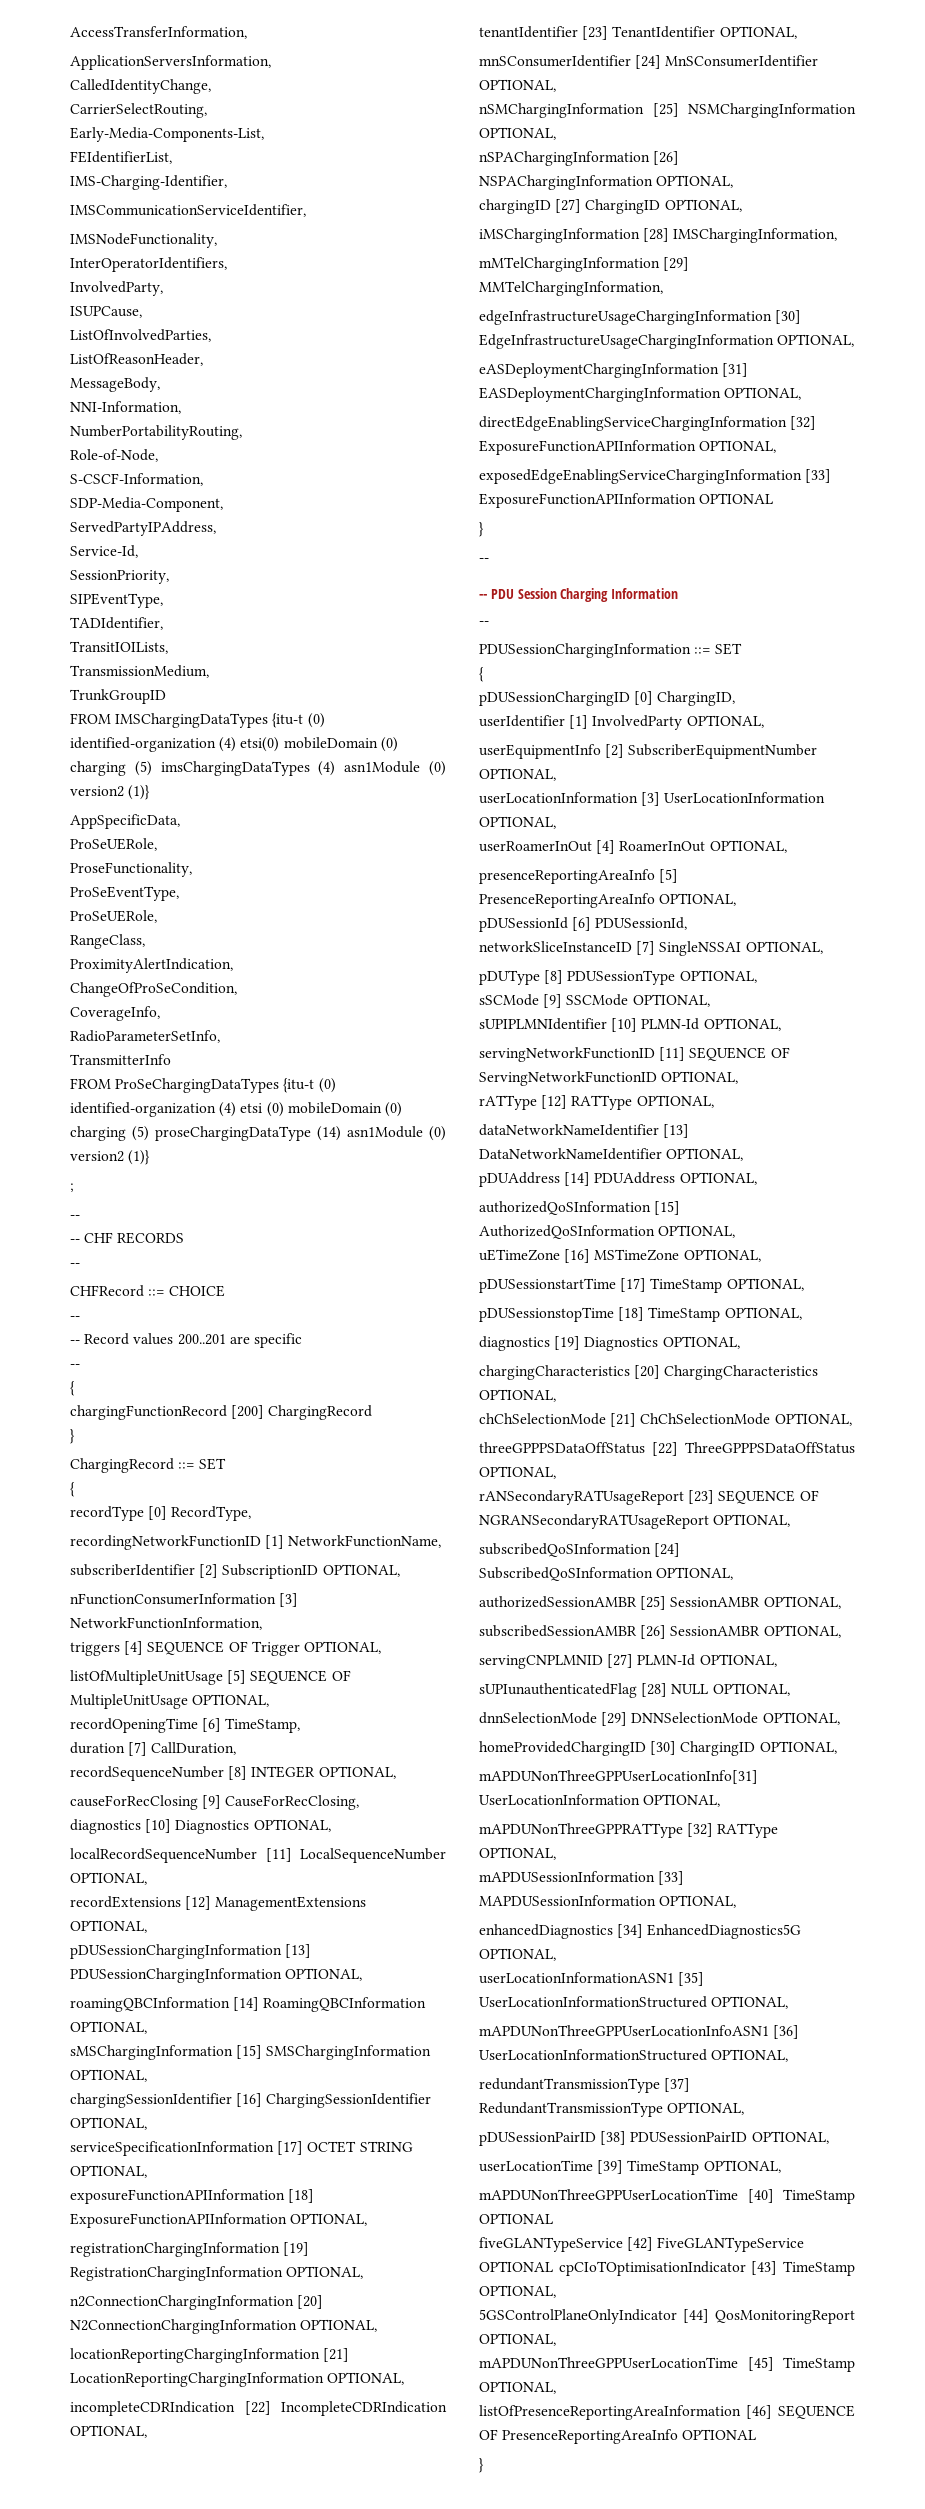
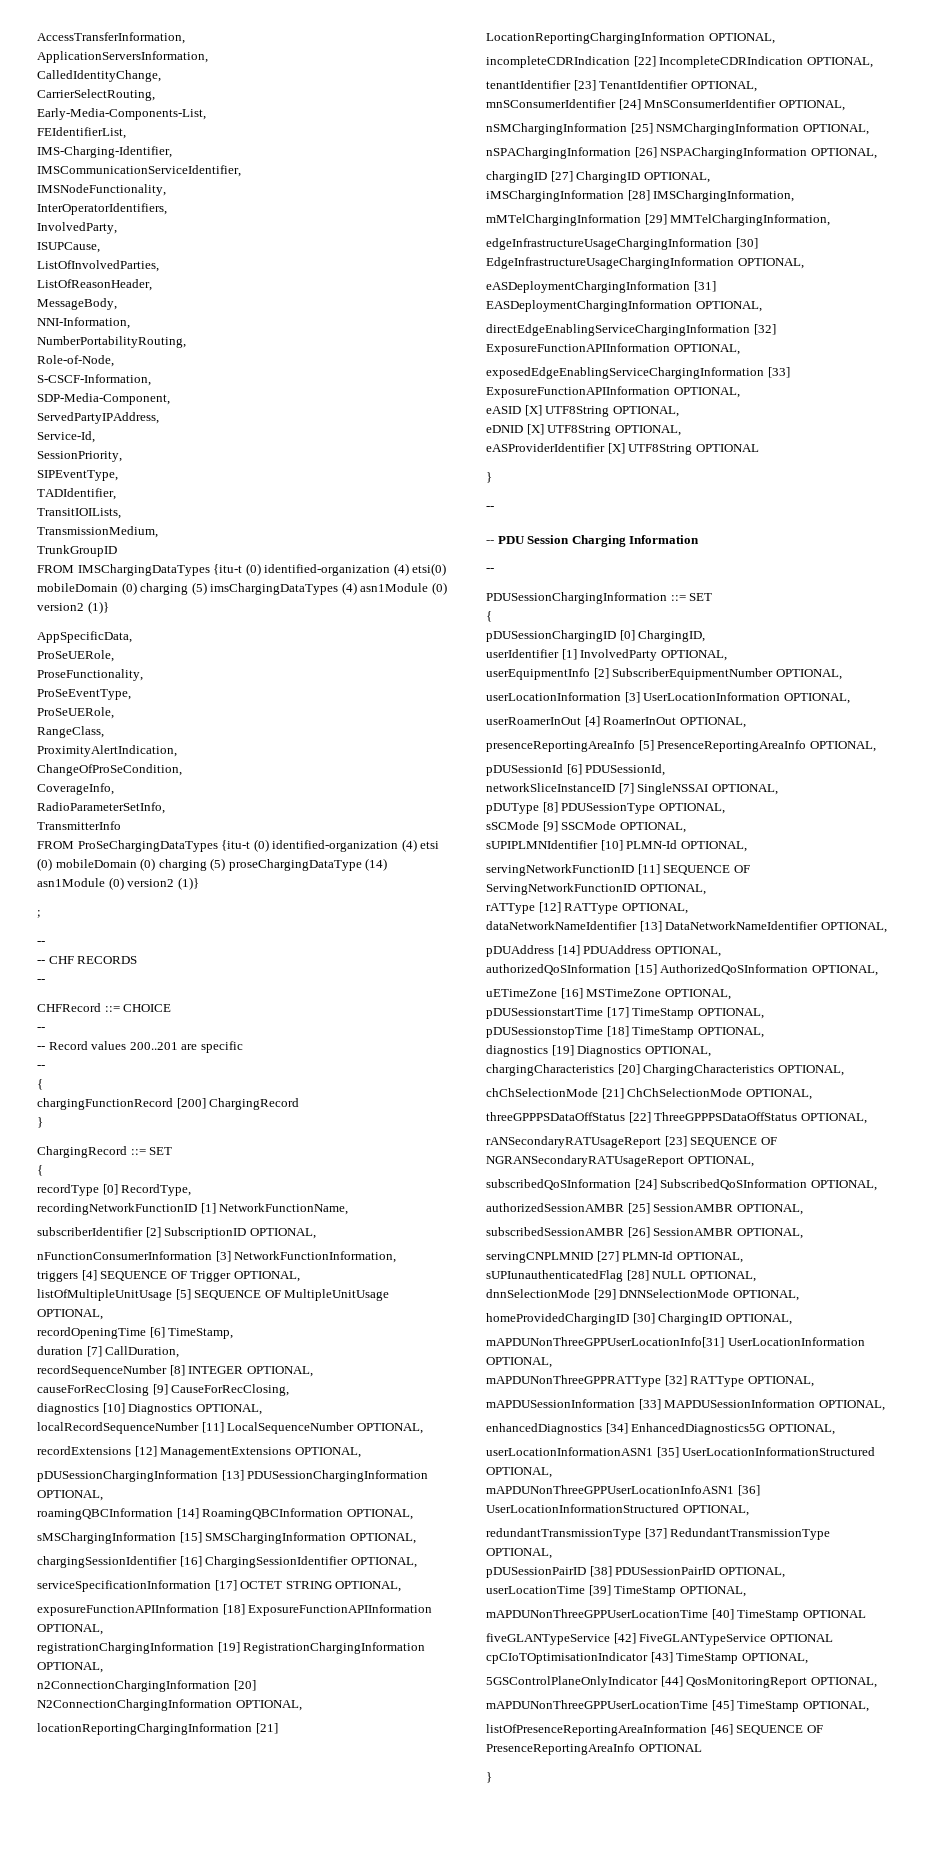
- exposedEdgeEnablingServiceChargingInformation [33] ExposureFunctionAPIInformation OPTIONAL
+ exposedEdgeEnablingServiceChargingInformation [33] ExposureFunctionAPIInformation OPTIONAL,
+ eASID [X] UTF8String OPTIONAL,
+ eDNID [X] UTF8String OPTIONAL,
+ eASProviderIdentifier [X] UTF8String OPTIONAL

